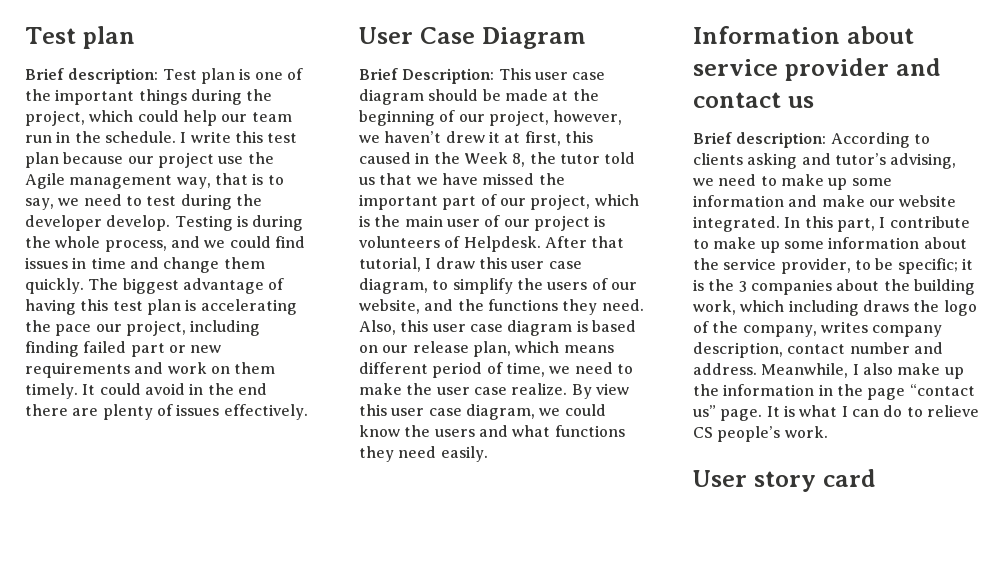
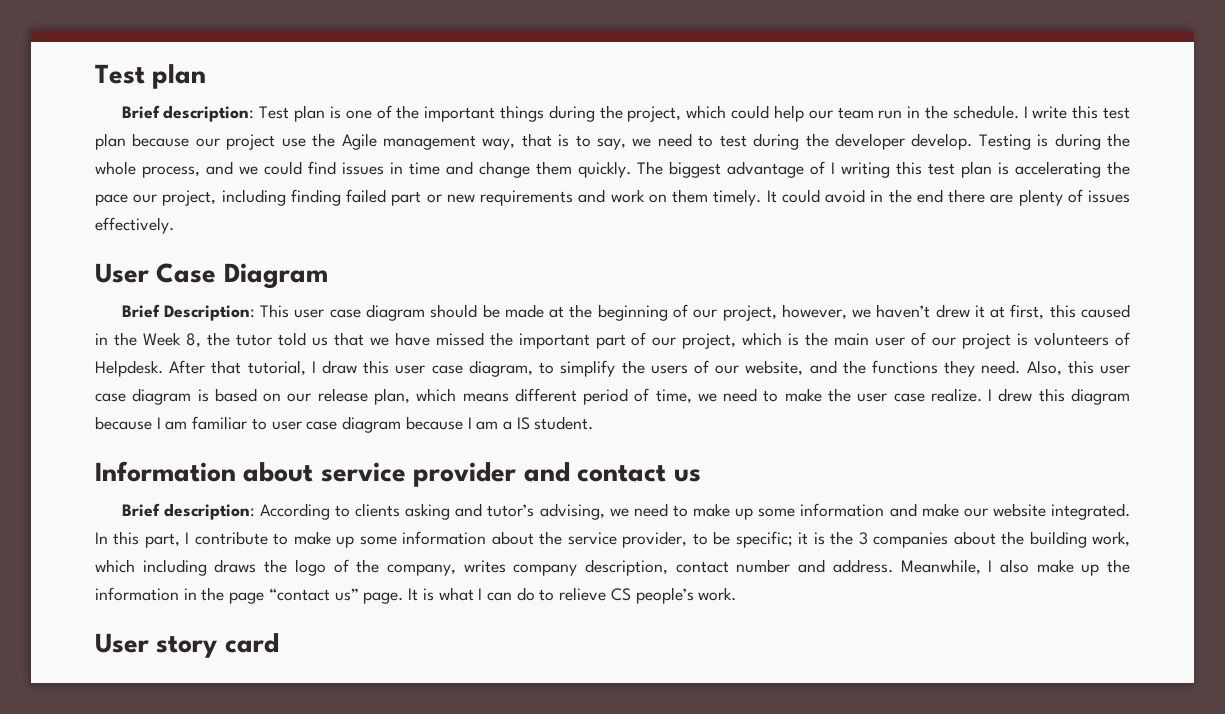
- The biggest advantage of having this test plan is accelerating the pace our project, including finding failed part or new requirements and work on them timely.
+ The biggest advantage of I writing this test plan is accelerating the pace our project, including finding failed part or new requirements and work on them timely.
- By view this user case diagram, we could know the users and what functions they need easily.
+ I drew this diagram because I am familiar to user case diagram because I am a IS student.

